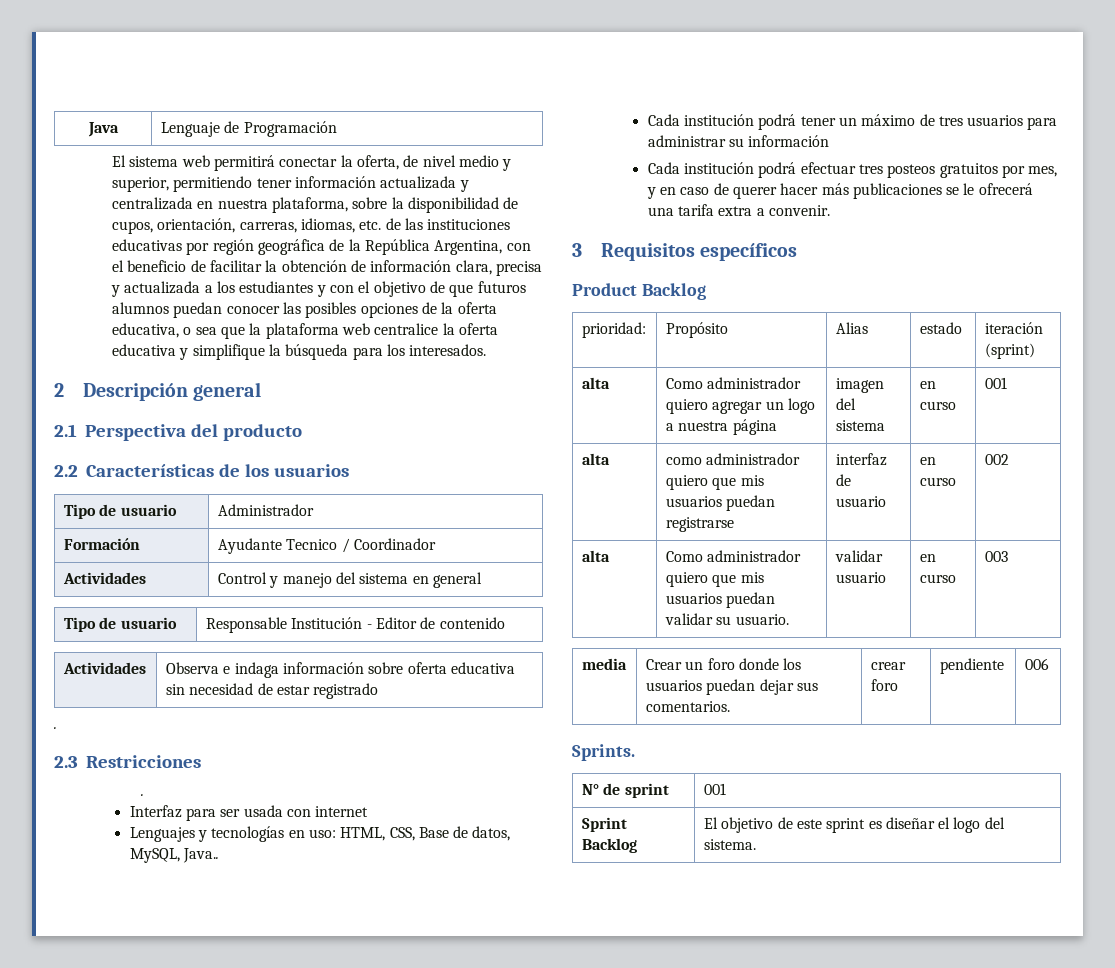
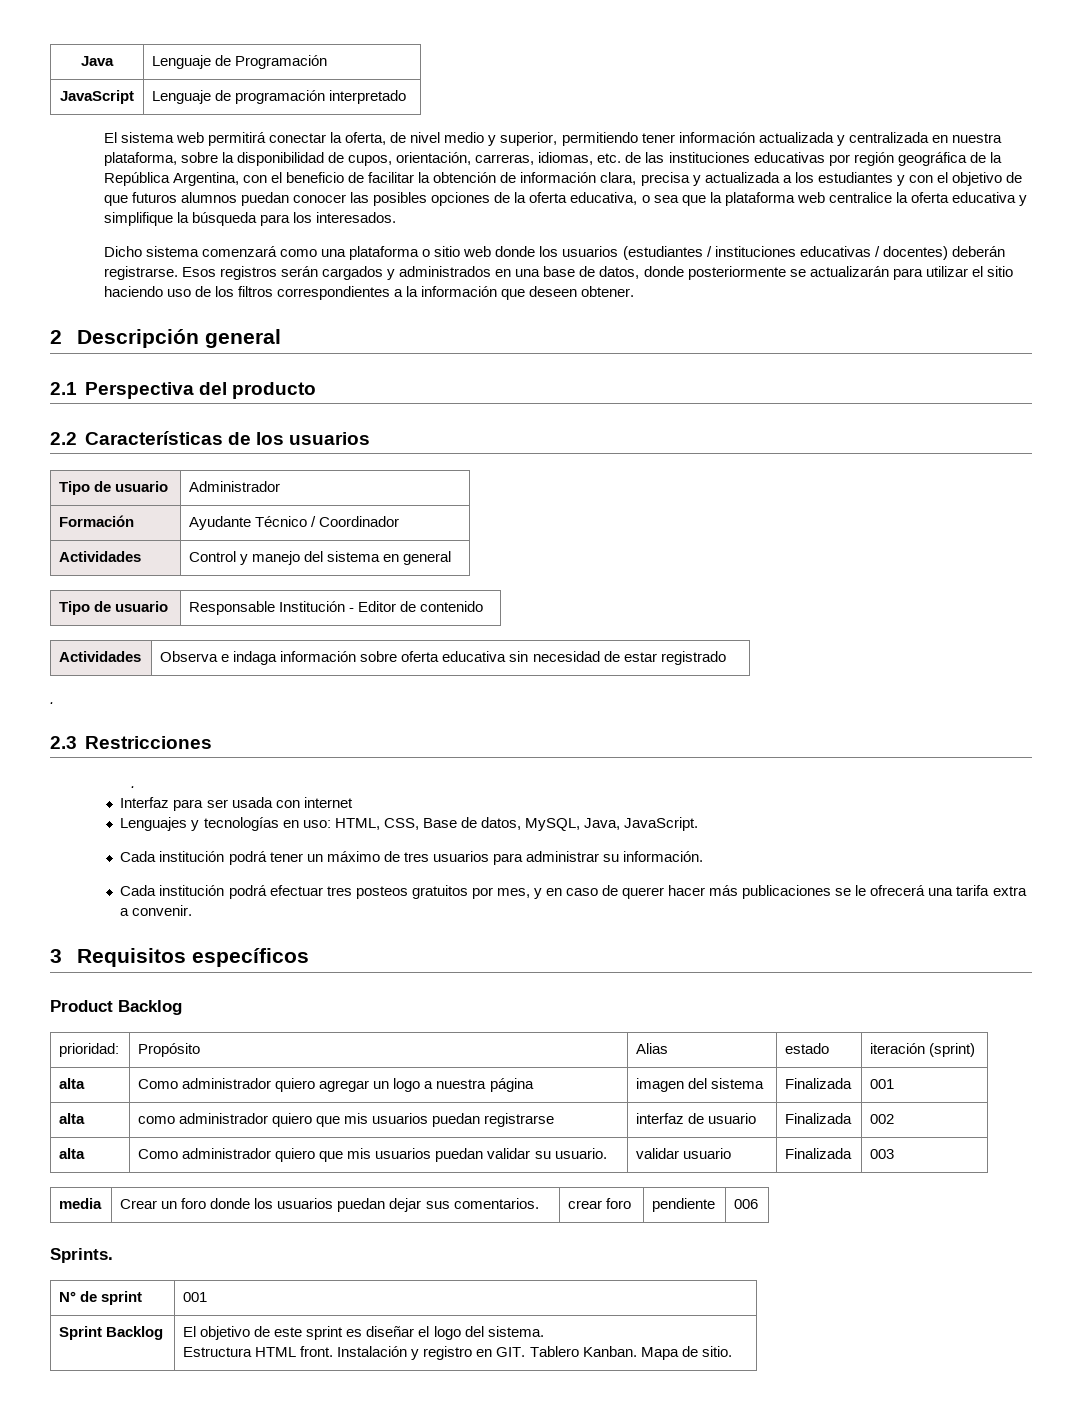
+ JavaScript | Lenguaje de programación interpretado
+ Dicho sistema comenzará como una plataforma o sitio web donde los usuarios (estudiantes / instituciones educativas / docentes) deberán registrarse. Esos registros serán cargados y administrados en una base de datos, donde posteriormente se actualizarán para utilizar el sitio haciendo uso de los filtros correspondientes a la información que deseen obtener.
- Formación | Ayudante Tecnico / Coordinador
+ Formación | Ayudante Técnico / Coordinador
- Lenguajes y tecnologías en uso: HTML, CSS, Base de datos, MySQL, Java..
+ Lenguajes y tecnologías en uso: HTML, CSS, Base de datos, MySQL, Java, JavaScript.
- Cada institución podrá tener un máximo de tres usuarios para administrar su información
+ Cada institución podrá tener un máximo de tres usuarios para administrar su información.
- alta | Como administrador quiero agregar un logo a nuestra página | imagen del sistema | en curso | 001
+ alta | Como administrador quiero agregar un logo a nuestra página | imagen del sistema | Finalizada | 001
- alta | como administrador quiero que mis usuarios puedan registrarse | interfaz de usuario | en curso | 002
+ alta | como administrador quiero que mis usuarios puedan registrarse | interfaz de usuario | Finalizada | 002
- alta | Como administrador quiero que mis usuarios puedan validar su usuario. | validar usuario | en curso | 003
+ alta | Como administrador quiero que mis usuarios puedan validar su usuario. | validar usuario | Finalizada | 003
  Sprint Backlog | El objetivo de este sprint es diseñar el logo del sistema.
+ Estructura HTML front. Instalación y registro en GIT. Tablero Kanban. Mapa de sitio.

